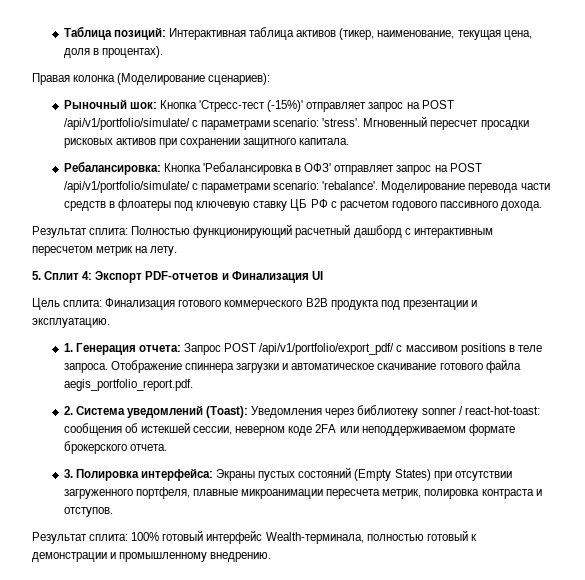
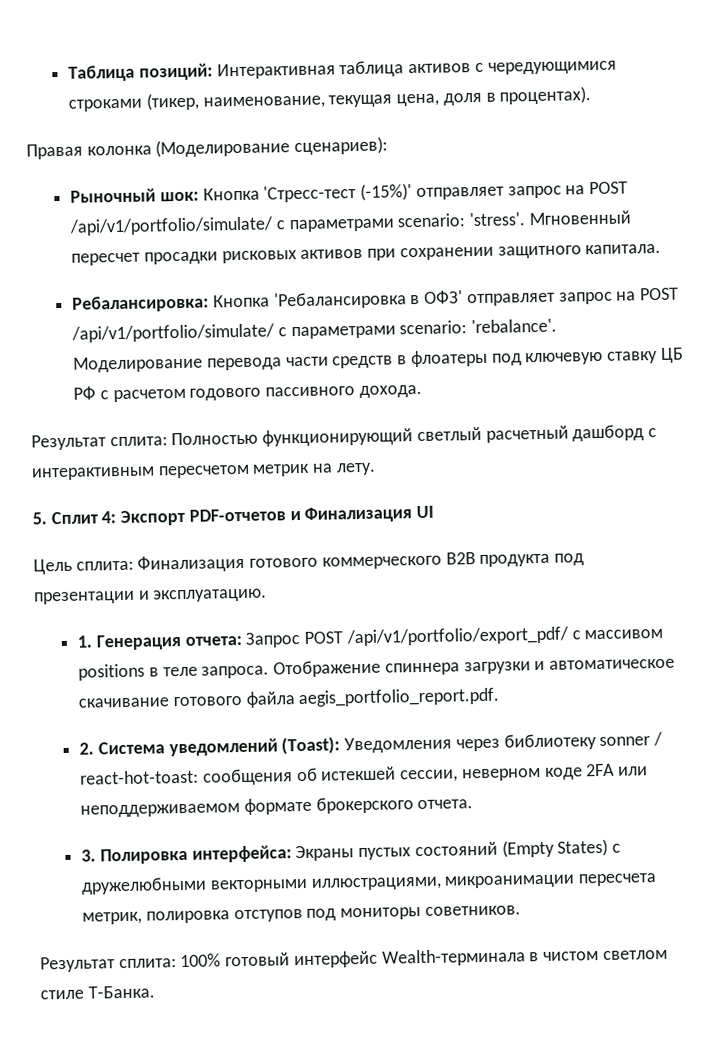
- Таблица позиций: Интерактивная таблица активов (тикер, наименование, текущая цена, доля в процентах).
+ Таблица позиций: Интерактивная таблица активов с чередующимися строками (тикер, наименование, текущая цена, доля в процентах).
- Результат сплита: Полностью функционирующий расчетный дашборд с интерактивным пересчетом метрик на лету.
+ Результат сплита: Полностью функционирующий светлый расчетный дашборд с интерактивным пересчетом метрик на лету.
- 3. Полировка интерфейса: Экраны пустых состояний (Empty States) при отсутствии загруженного портфеля, плавные микроанимации пересчета метрик, полировка контраста и отступов.
+ 3. Полировка интерфейса: Экраны пустых состояний (Empty States) с дружелюбными векторными иллюстрациями, микроанимации пересчета метрик, полировка отступов под мониторы советников.
- Результат сплита: 100% готовый интерфейс Wealth-терминала, полностью готовый к демонстрации и промышленному внедрению.
+ Результат сплита: 100% готовый интерфейс Wealth-терминала в чистом светлом стиле Т-Банка.

